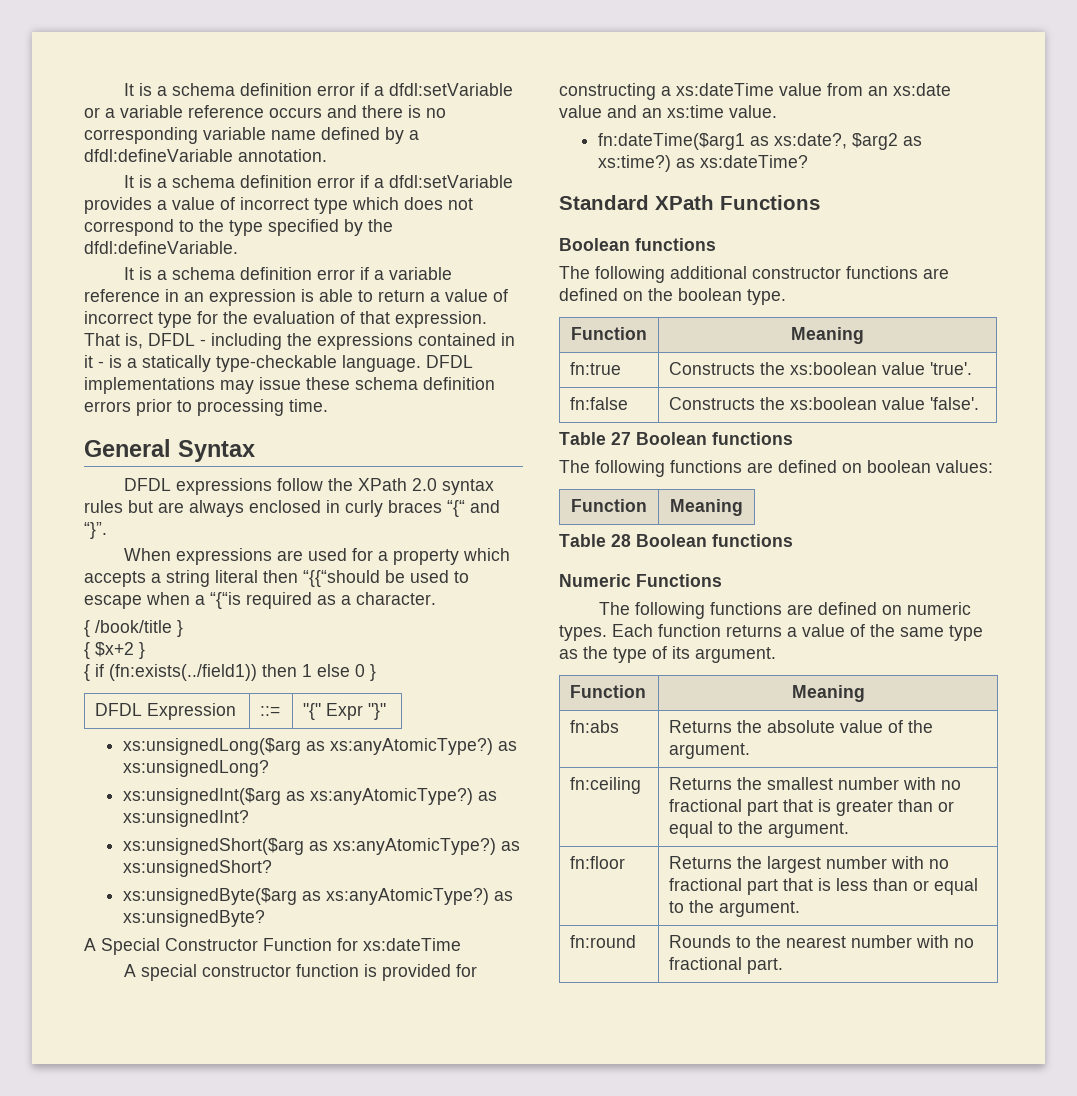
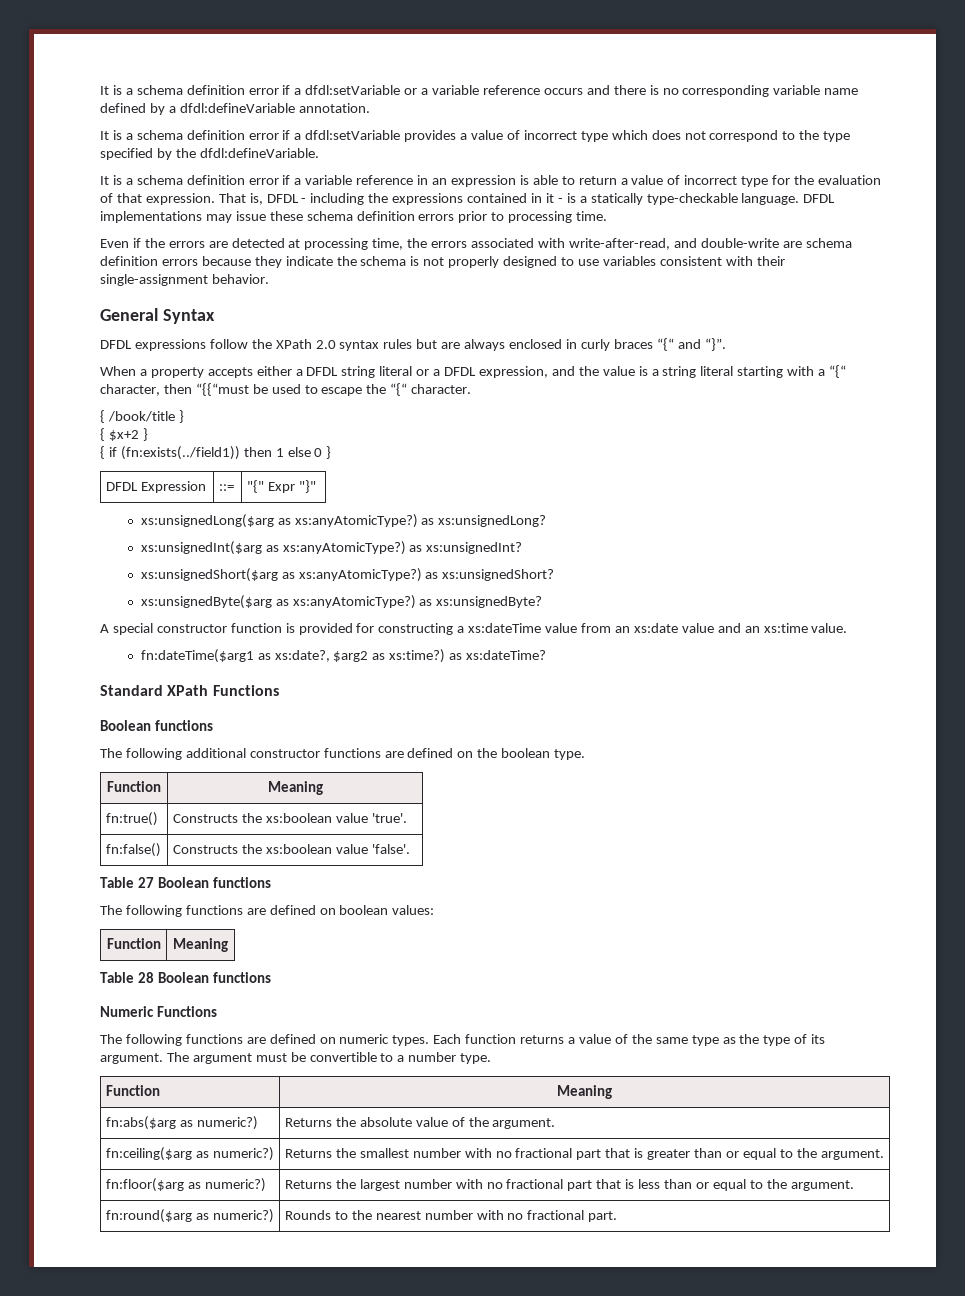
+ Even if the errors are detected at processing time, the errors associated with write-after-read, and double-write are schema definition errors because they indicate the schema is not properly designed to use variables consistent with their single-assignment behavior.
- When expressions are used for a property which accepts a string literal then “{{“should be used to escape when a “{“is required as a character.
+ When a property accepts either a DFDL string literal or a DFDL expression, and the value is a string literal starting with a “{“ character, then “{{“must be used to escape the “{“ character.
- A Special Constructor Function for xs:dateTime
- fn:true | Constructs the xs:boolean value 'true'.
+ fn:true() | Constructs the xs:boolean value 'true'.
- fn:false | Constructs the xs:boolean value 'false'.
+ fn:false() | Constructs the xs:boolean value 'false'.
- Each function returns a value of the same type as the type of its argument.
+ Each function returns a value of the same type as the type of its argument. The argument must be convertible to a number type.
  Function | Meaning
- fn:abs | Returns the absolute value of the argument.
+ fn:abs($arg as numeric?) | Returns the absolute value of the argument.
- fn:ceiling | Returns the smallest number with no fractional part that is greater than or equal to the argument.
+ fn:ceiling($arg as numeric?) | Returns the smallest number with no fractional part that is greater than or equal to the argument.
- fn:floor | Returns the largest number with no fractional part that is less than or equal to the argument.
+ fn:floor($arg as numeric?) | Returns the largest number with no fractional part that is less than or equal to the argument.
- fn:round | Rounds to the nearest number with no fractional part.
+ fn:round($arg as numeric?) | Rounds to the nearest number with no fractional part.

